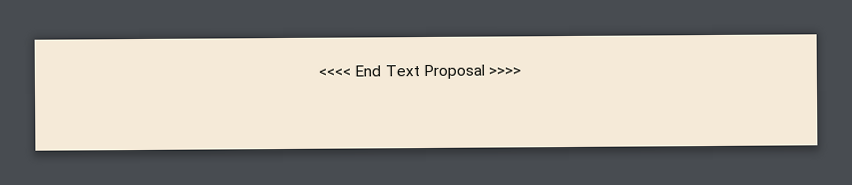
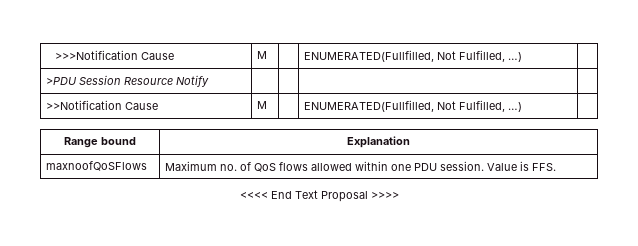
+ >>>Notification Cause | M | | ENUMERATED(Fullfilled, Not Fulfilled, …) |
+ >PDU Session Resource Notify | | | |
+ >>Notification Cause | M | | ENUMERATED(Fullfilled, Not Fulfilled, …) |
+ Range bound | Explanation
+ maxnoofQoSFlows | Maximum no. of QoS flows allowed within one PDU session. Value is FFS.

